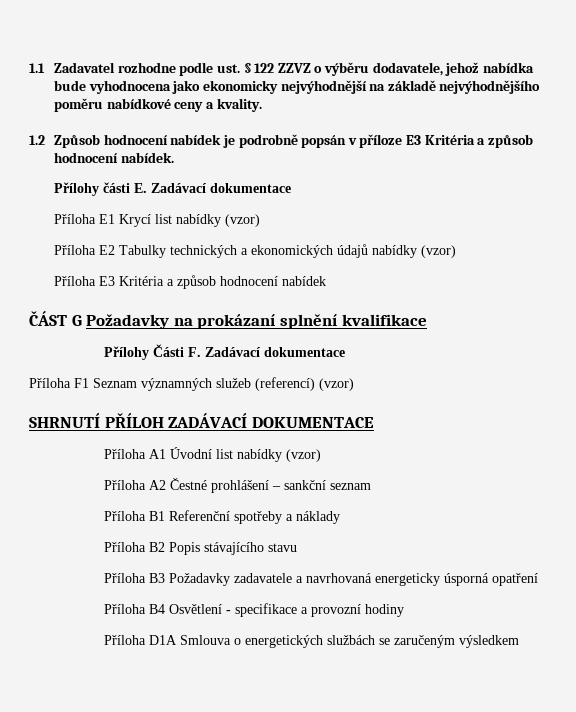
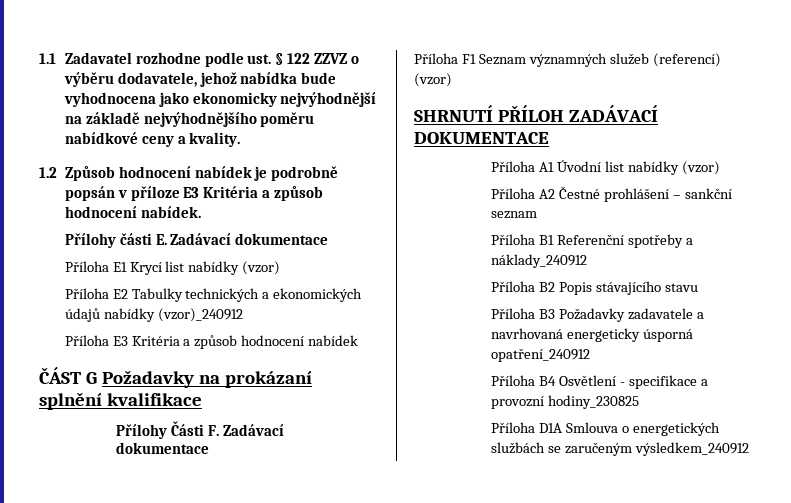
- Příloha E2 Tabulky technických a ekonomických údajů nabídky (vzor)
+ Příloha E2 Tabulky technických a ekonomických údajů nabídky (vzor)_240912
- Příloha B1 Referenční spotřeby a náklady
+ Příloha B1 Referenční spotřeby a náklady_240912
- Příloha B3 Požadavky zadavatele a navrhovaná energeticky úsporná opatření
+ Příloha B3 Požadavky zadavatele a navrhovaná energeticky úsporná opatření_240912
- Příloha B4 Osvětlení - specifikace a provozní hodiny
+ Příloha B4 Osvětlení - specifikace a provozní hodiny_230825
- Příloha D1A Smlouva o energetických službách se zaručeným výsledkem
+ Příloha D1A Smlouva o energetických službách se zaručeným výsledkem_240912

